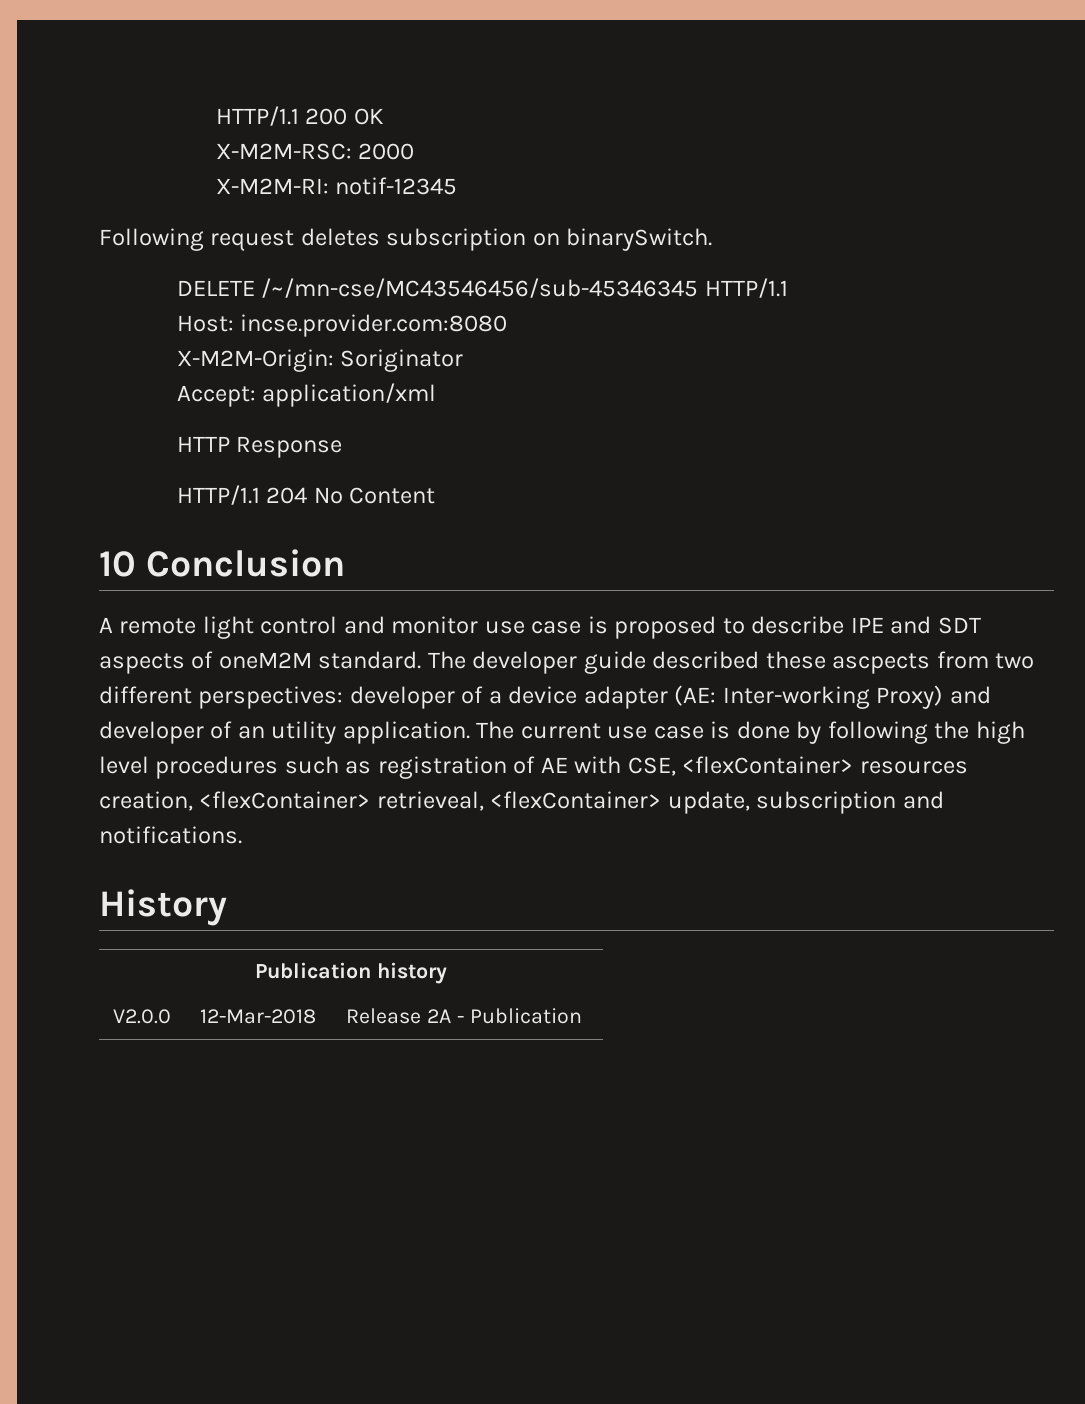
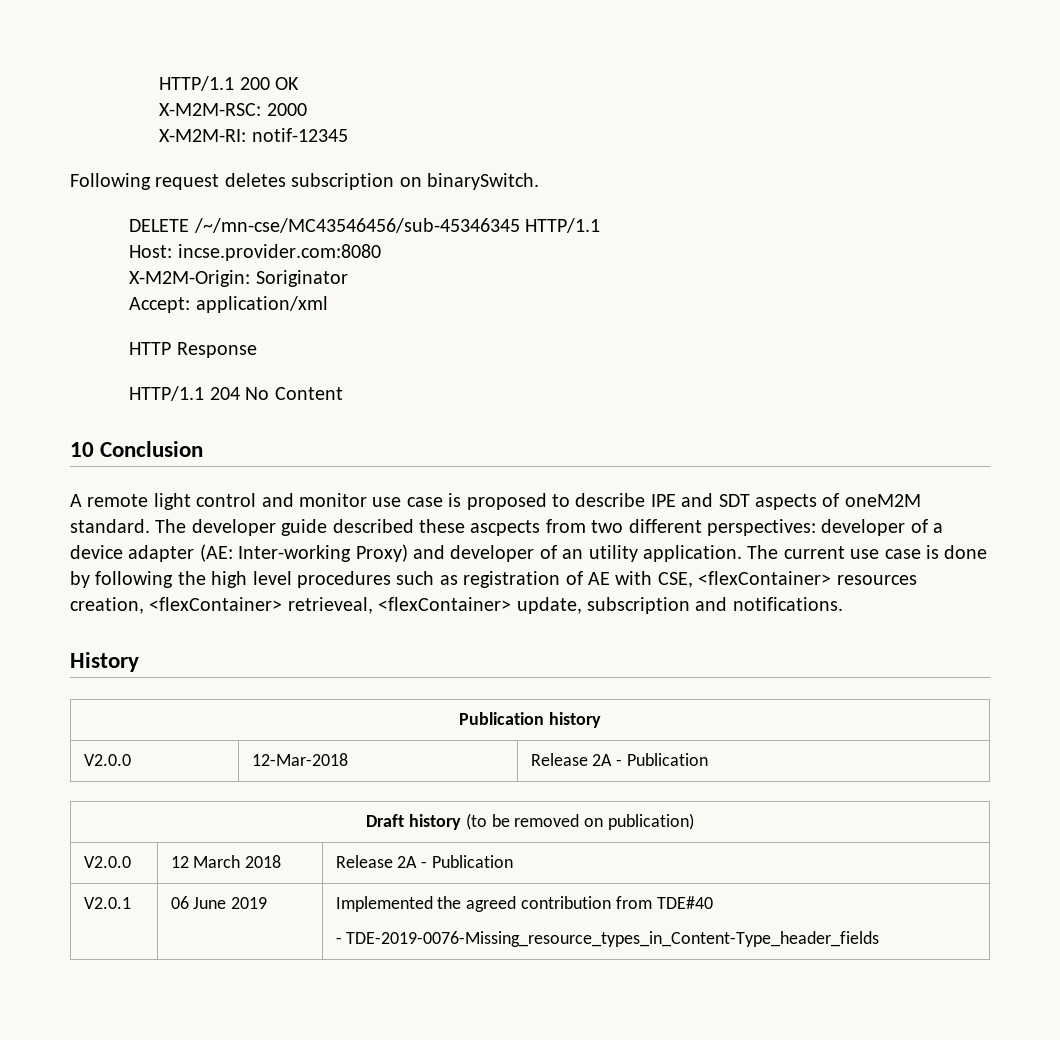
+ Draft history (to be removed on publication)
+ V2.0.0 | 12 March 2018 | Release 2A - Publication
+ V2.0.1 | 06 June 2019 | Implemented the agreed contribution from TDE#40
+ - TDE-2019-0076-Missing_resource_types_in_Content-Type_header_fields

